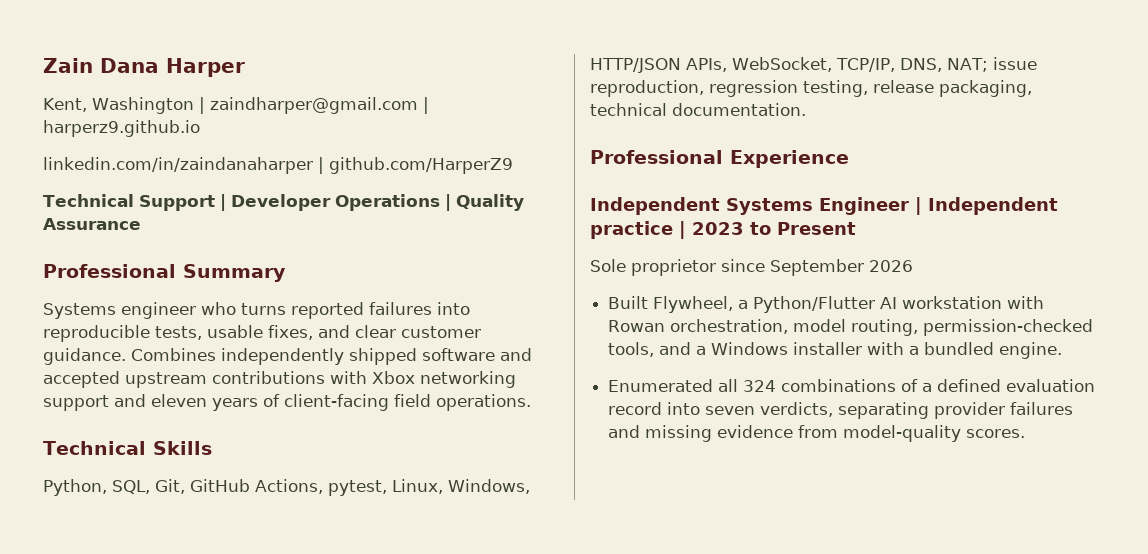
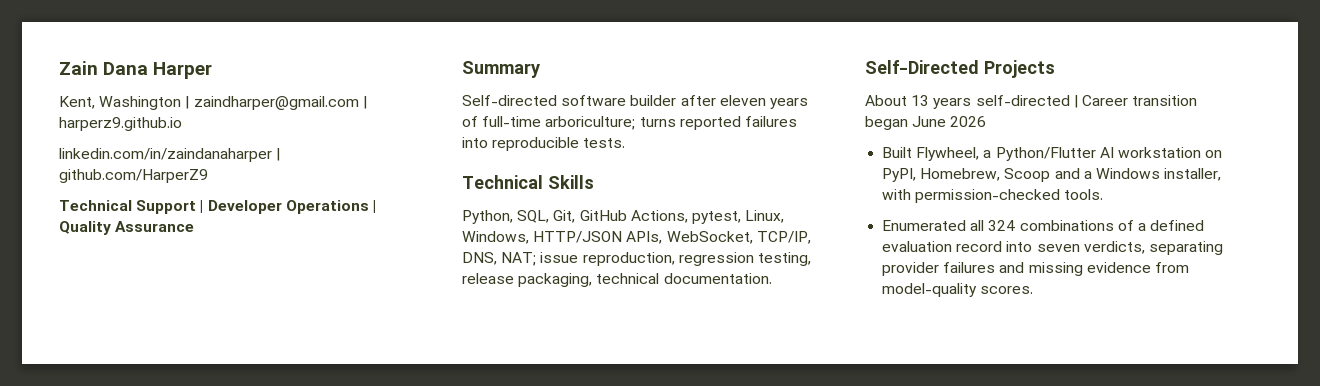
- Professional Summary
+ Summary
- Systems engineer who turns reported failures into reproducible tests, usable fixes, and clear customer guidance. Combines independently shipped software and accepted upstream contributions with Xbox networking support and eleven years of client-facing field operations.
+ Self-directed software builder after eleven years of full-time arboriculture; turns reported failures into reproducible tests.
- Professional Experience
- Independent Systems Engineer | Independent practice | 2023 to Present
- Sole proprietor since September 2026
+ Self-Directed Projects
+ About 13 years self-directed | Career transition began June 2026
- Built Flywheel, a Python/Flutter AI workstation with Rowan orchestration, model routing, permission-checked tools, and a Windows installer with a bundled engine.
+ Built Flywheel, a Python/Flutter AI workstation on PyPI, Homebrew, Scoop and a Windows installer, with permission-checked tools.

